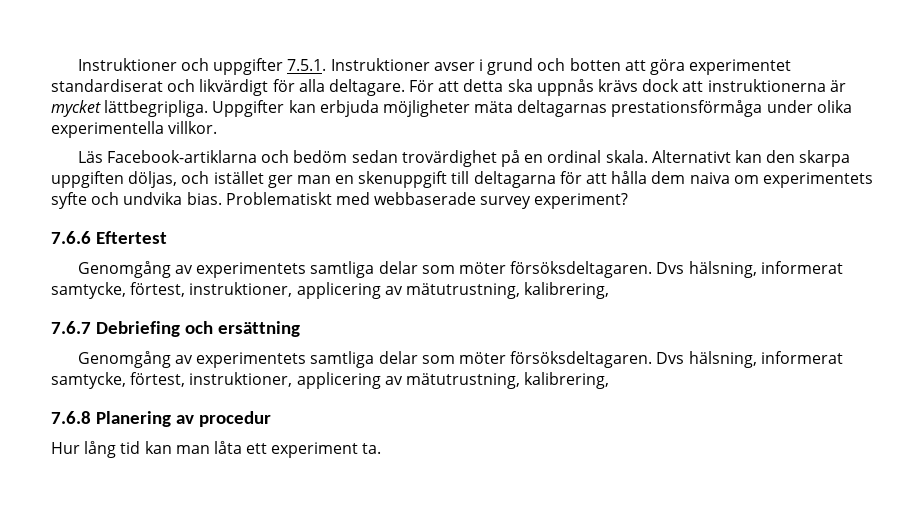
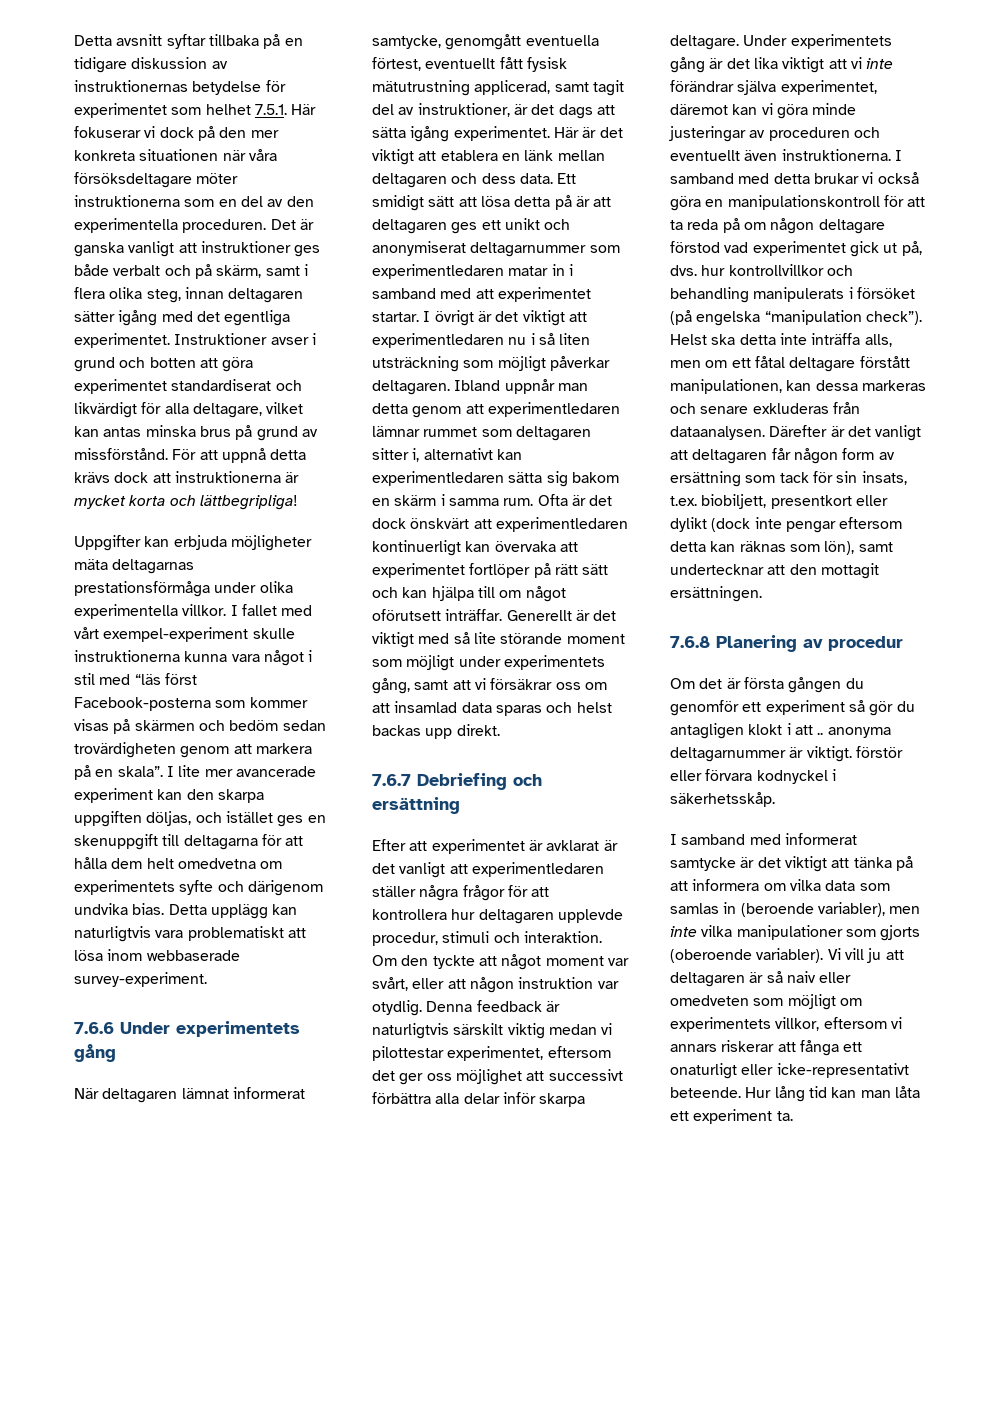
- Instruktioner och uppgifter 7.5.1. Instruktioner avser i grund och botten att göra experimentet standardiserat och likvärdigt för alla deltagare. För att detta ska uppnås krävs dock att instruktionerna är mycket lättbegripliga. Uppgifter kan erbjuda möjligheter mäta deltagarnas prestationsförmåga under olika experimentella villkor.
- Läs Facebook-artiklarna och bedöm sedan trovärdighet på en ordinal skala. Alternativt kan den skarpa uppgiften döljas, och istället ger man en skenuppgift till deltagarna för att hålla dem naiva om experimentets syfte och undvika bias.
+ Detta avsnitt syftar tillbaka på en tidigare diskussion av instruktionernas betydelse för experimentet som helhet 7.5.1. Här fokuserar vi dock på den mer konkreta situationen när våra försöksdeltagare möter instruktionerna som en del av den experimentella proceduren. Det är ganska vanligt att instruktioner ges både verbalt och på skärm, samt i flera olika steg, innan deltagaren sätter igång med det egentliga experimentet. Instruktioner avser i grund och botten att göra experimentet standardiserat och likvärdigt för alla deltagare, vilket kan antas minska brus på grund av missförstånd. För att uppnå detta krävs dock att instruktionerna är mycket korta och lättbegripliga!
+ Uppgifter kan erbjuda möjligheter mäta deltagarnas prestationsförmåga under olika experimentella villkor. I fallet med vårt exempel-experiment skulle instruktionerna kunna vara något i stil med “läs först Facebook-posterna som kommer visas på skärmen och bedöm sedan trovärdigheten genom att markera på en skala”. I lite mer avancerade experiment kan den skarpa uppgiften döljas, och istället ges en skenuppgift till deltagarna för att hålla dem helt omedvetna om experimentets syfte och därigenom undvika bias.
- Problematiskt med webbaserade survey experiment?
- 7.6.6 Eftertest
- Genomgång av experimentets samtliga delar som möter försöksdeltagaren. Dvs hälsning, informerat samtycke, förtest, instruktioner, applicering av mätutrustning, kalibrering,
+ Detta upplägg kan naturligtvis vara problematiskt att lösa inom webbaserade survey-experiment.
+ 7.6.6 Under experimentets gång
+ När deltagaren lämnat informerat samtycke, genomgått eventuella förtest, eventuellt fått fysisk mätutrustning applicerad, samt tagit del av instruktioner, är det dags att sätta igång experimentet. Här är det viktigt att etablera en länk mellan deltagaren och dess data. Ett smidigt sätt att lösa detta på är att deltagaren ges ett unikt och anonymiserat deltagarnummer som experimentledaren matar in i samband med att experimentet startar. I övrigt är det viktigt att experimentledaren nu i så liten utsträckning som möjligt påverkar deltagaren. Ibland uppnår man detta genom att experimentledaren lämnar rummet som deltagaren sitter i, alternativt kan experimentledaren sätta sig bakom en skärm i samma rum. Ofta är det dock önskvärt att experimentledaren kontinuerligt kan övervaka att experimentet fortlöper på rätt sätt och kan hjälpa till om något oförutsett inträffar. Generellt är det viktigt med så lite störande moment som möjligt under experimentets gång, samt att vi försäkrar oss om att insamlad data sparas och helst backas upp direkt.
  7.6.7 Debriefing och ersättning
- Genomgång av experimentets samtliga delar som möter försöksdeltagaren. Dvs hälsning, informerat samtycke, förtest, instruktioner, applicering av mätutrustning, kalibrering,
+ Efter att experimentet är avklarat är det vanligt att experimentledaren ställer några frågor för att kontrollera hur deltagaren upplevde procedur, stimuli och interaktion. Om den tyckte att något moment var svårt, eller att någon instruktion var otydlig. Denna feedback är naturligtvis särskilt viktig medan vi pilottestar experimentet, eftersom det ger oss möjlighet att successivt förbättra alla delar inför skarpa deltagare. Under experimentets gång är det lika viktigt att vi inte förändrar själva experimentet, däremot kan vi göra minde justeringar av proceduren och eventuellt även instruktionerna. I samband med detta brukar vi också göra en manipulationskontroll för att ta reda på om någon deltagare förstod vad experimentet gick ut på, dvs. hur kontrollvillkor och behandling manipulerats i försöket (på engelska “manipulation check”). Helst ska detta inte inträffa alls, men om ett fåtal deltagare förstått manipulationen, kan dessa markeras och senare exkluderas från dataanalysen. Därefter är det vanligt att deltagaren får någon form av ersättning som tack för sin insats, t.ex. biobiljett, presentkort eller dylikt (dock inte pengar eftersom detta kan räknas som lön), samt undertecknar att den mottagit ersättningen.
  7.6.8 Planering av procedur
- Hur lång tid kan man låta ett experiment ta.
+ Om det är första gången du genomför ett experiment så gör du antagligen klokt i att .. anonyma deltagarnummer är viktigt. förstör eller förvara kodnyckel i säkerhetsskåp.
+ I samband med informerat samtycke är det viktigt att tänka på att informera om vilka data som samlas in (beroende variabler), men inte vilka manipulationer som gjorts (oberoende variabler). Vi vill ju att deltagaren är så naiv eller omedveten som möjligt om experimentets villkor, eftersom vi annars riskerar att fånga ett onaturligt eller icke-representativt beteende. Hur lång tid kan man låta ett experiment ta.

